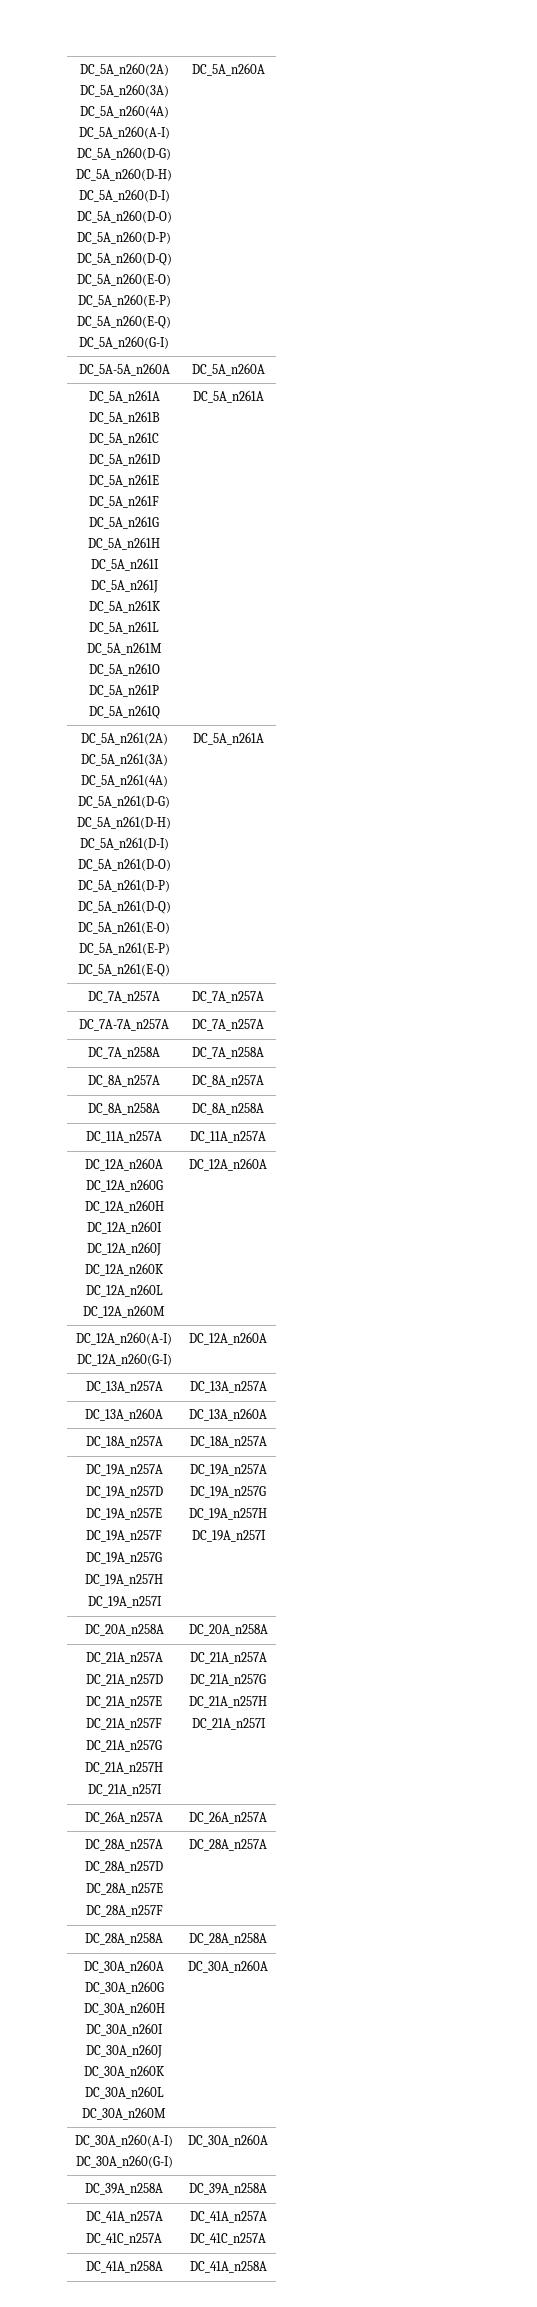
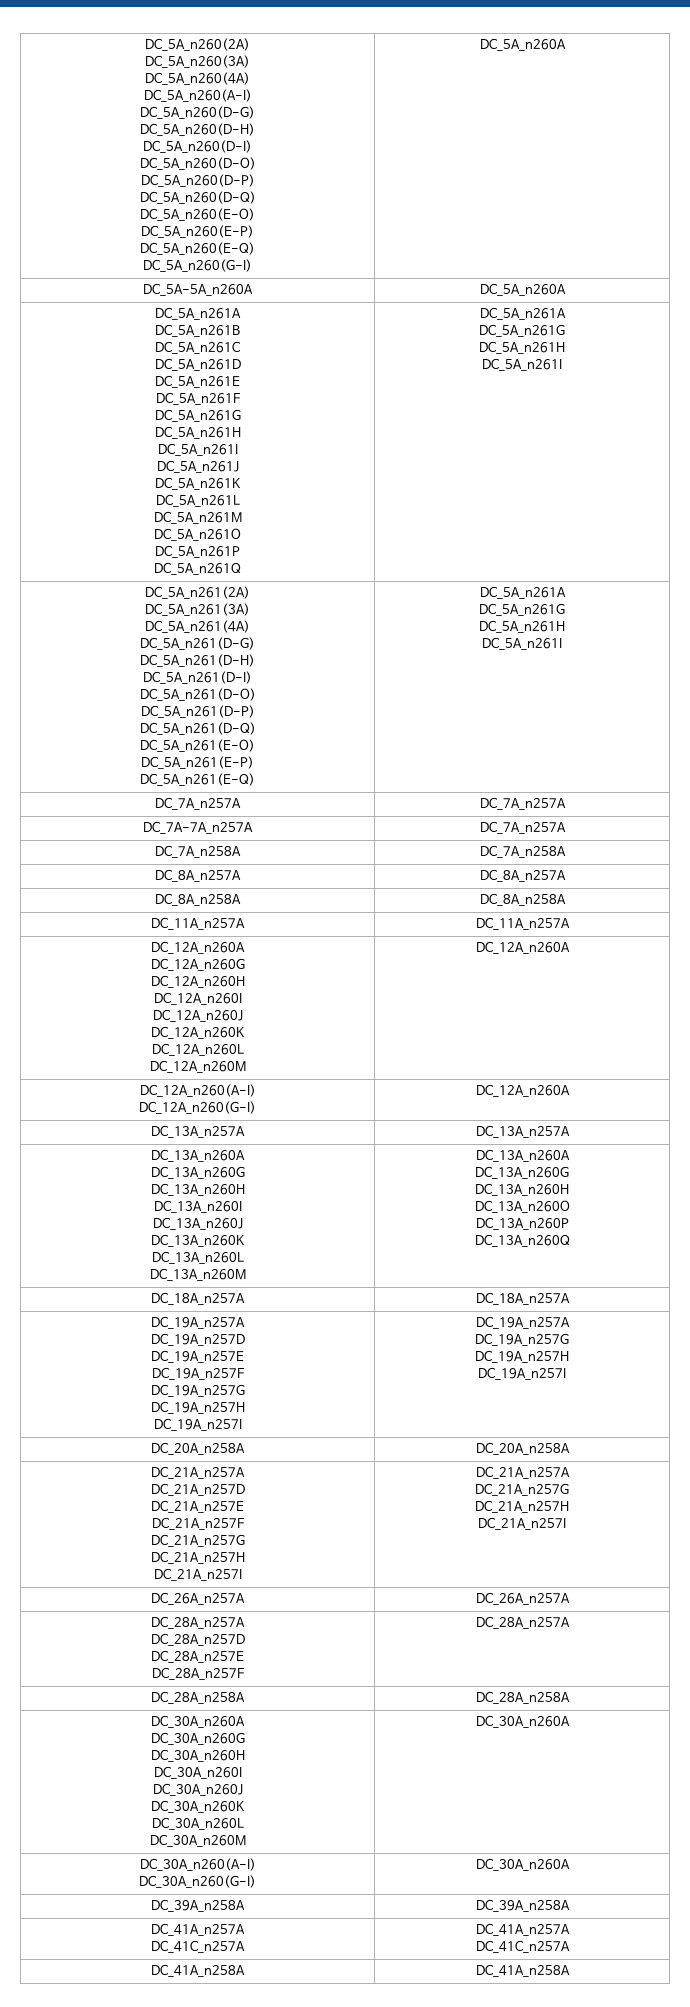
  DC_5A-5A_n260A | DC_5A_n260A
  DC_5A_n261A
  DC_5A_n261B
  DC_5A_n261C
  DC_5A_n261D
  DC_5A_n261E
  DC_5A_n261F
  DC_5A_n261G
  DC_5A_n261H
  DC_5A_n261I
  DC_5A_n261J
  DC_5A_n261K
  DC_5A_n261L
  DC_5A_n261M
  DC_5A_n261O
  DC_5A_n261P
  DC_5A_n261Q | DC_5A_n261A
+ DC_5A_n261G
+ DC_5A_n261H
+ DC_5A_n261I
  DC_5A_n261(2A)
  DC_5A_n261(3A)
  DC_5A_n261(4A)
  DC_5A_n261(D-G)
  DC_5A_n261(D-H)
  DC_5A_n261(D-I)
  DC_5A_n261(D-O)
  DC_5A_n261(D-P)
  DC_5A_n261(D-Q)
  DC_5A_n261(E-O)
  DC_5A_n261(E-P)
  DC_5A_n261(E-Q) | DC_5A_n261A
+ DC_5A_n261G
+ DC_5A_n261H
+ DC_5A_n261I
  DC_13A_n257A | DC_13A_n257A
- DC_13A_n260A | DC_13A_n260A
+ DC_13A_n260A
+ DC_13A_n260G
+ DC_13A_n260H
+ DC_13A_n260I
+ DC_13A_n260J
+ DC_13A_n260K
+ DC_13A_n260L
+ DC_13A_n260M | DC_13A_n260A
+ DC_13A_n260G
+ DC_13A_n260H
+ DC_13A_n260O
+ DC_13A_n260P
+ DC_13A_n260Q

